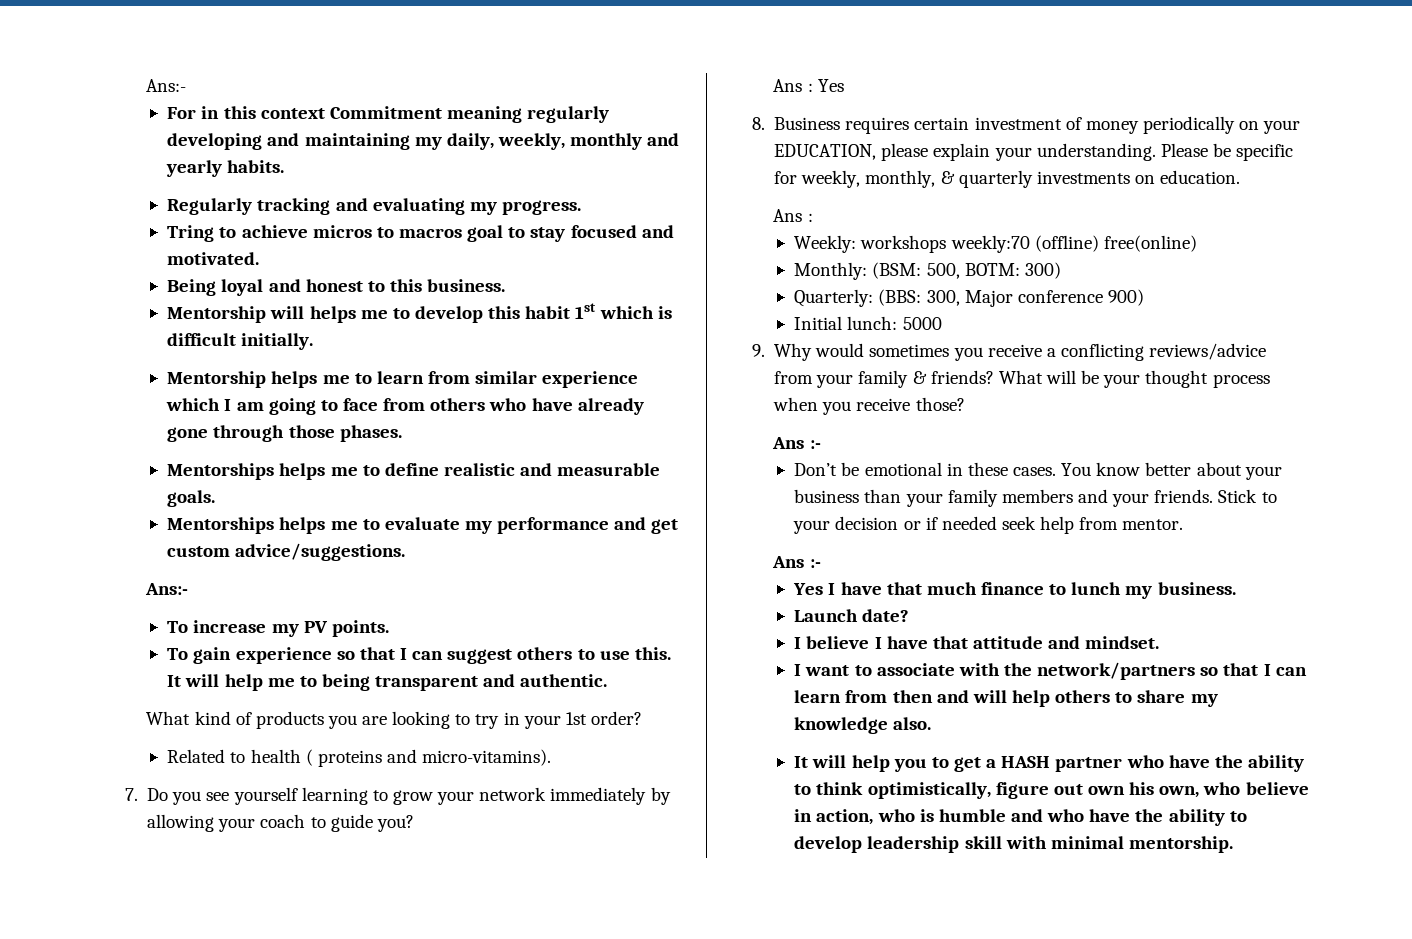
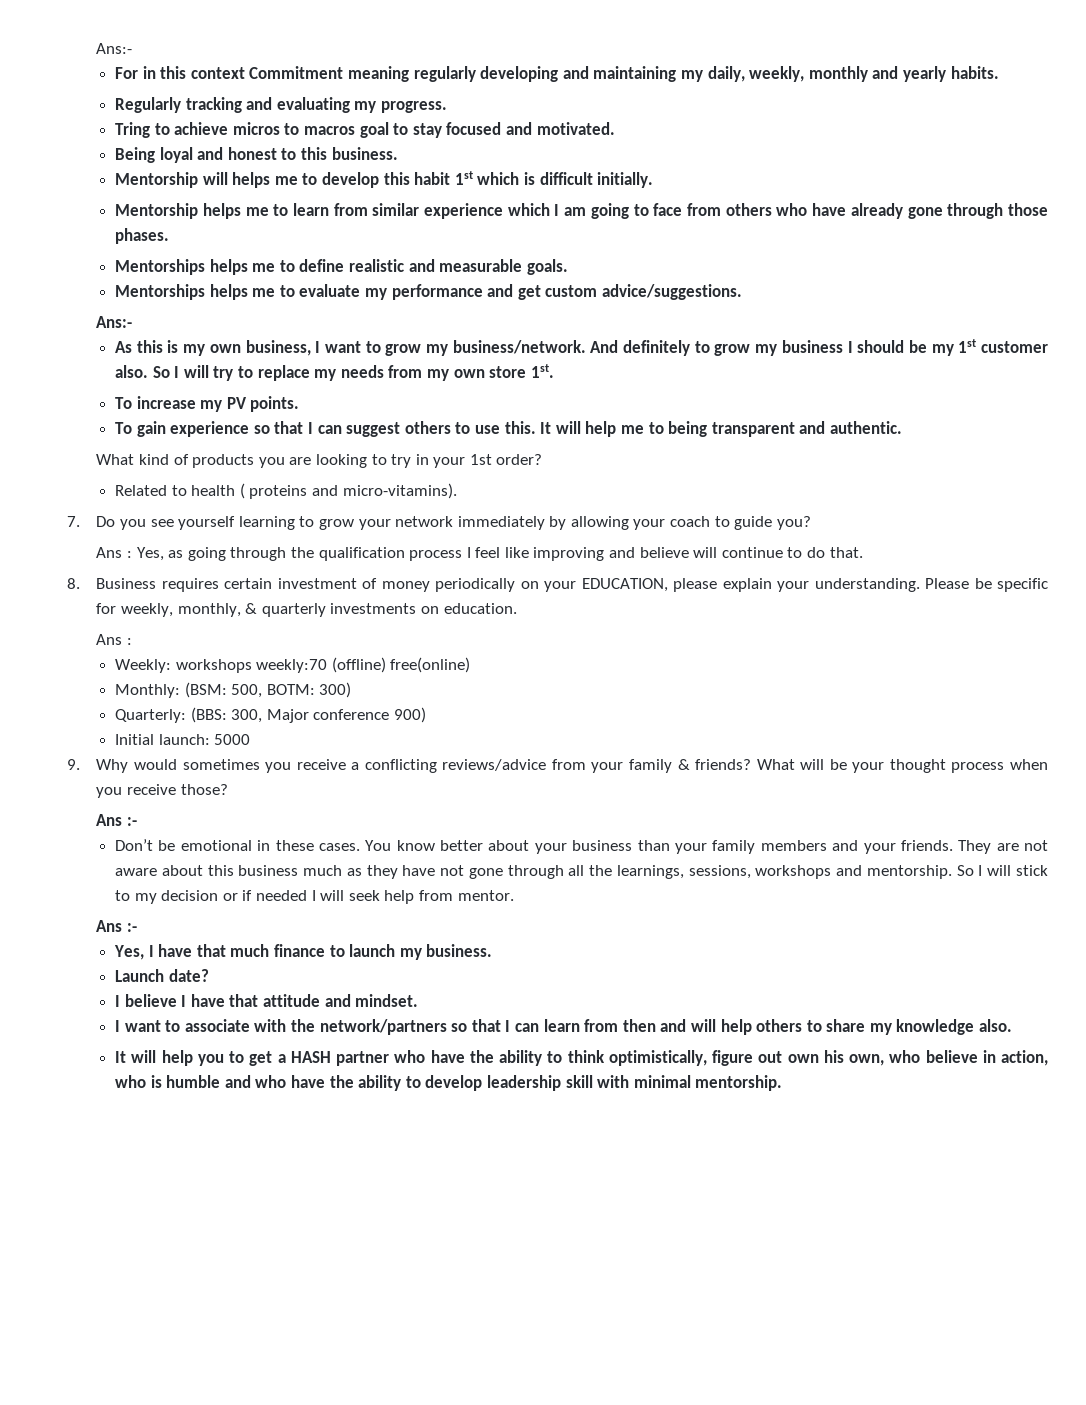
+ As this is my own business, I want to grow my business/network. And definitely to grow my business I should be my 1st customer also. So I will try to replace my needs from my own store 1st.
- Ans : Yes
+ Ans : Yes, as going through the qualification process I feel like improving and believe will continue to do that.
- Initial lunch: 5000
+ Initial launch: 5000
- Stick to your decision or if needed seek help from mentor.
+ They are not aware about this business much as they have not gone through all the learnings, sessions, workshops and mentorship. So I will stick to my decision or if needed I will seek help from mentor.
- Yes I have that much finance to lunch my business.
+ Yes, I have that much finance to launch my business.

